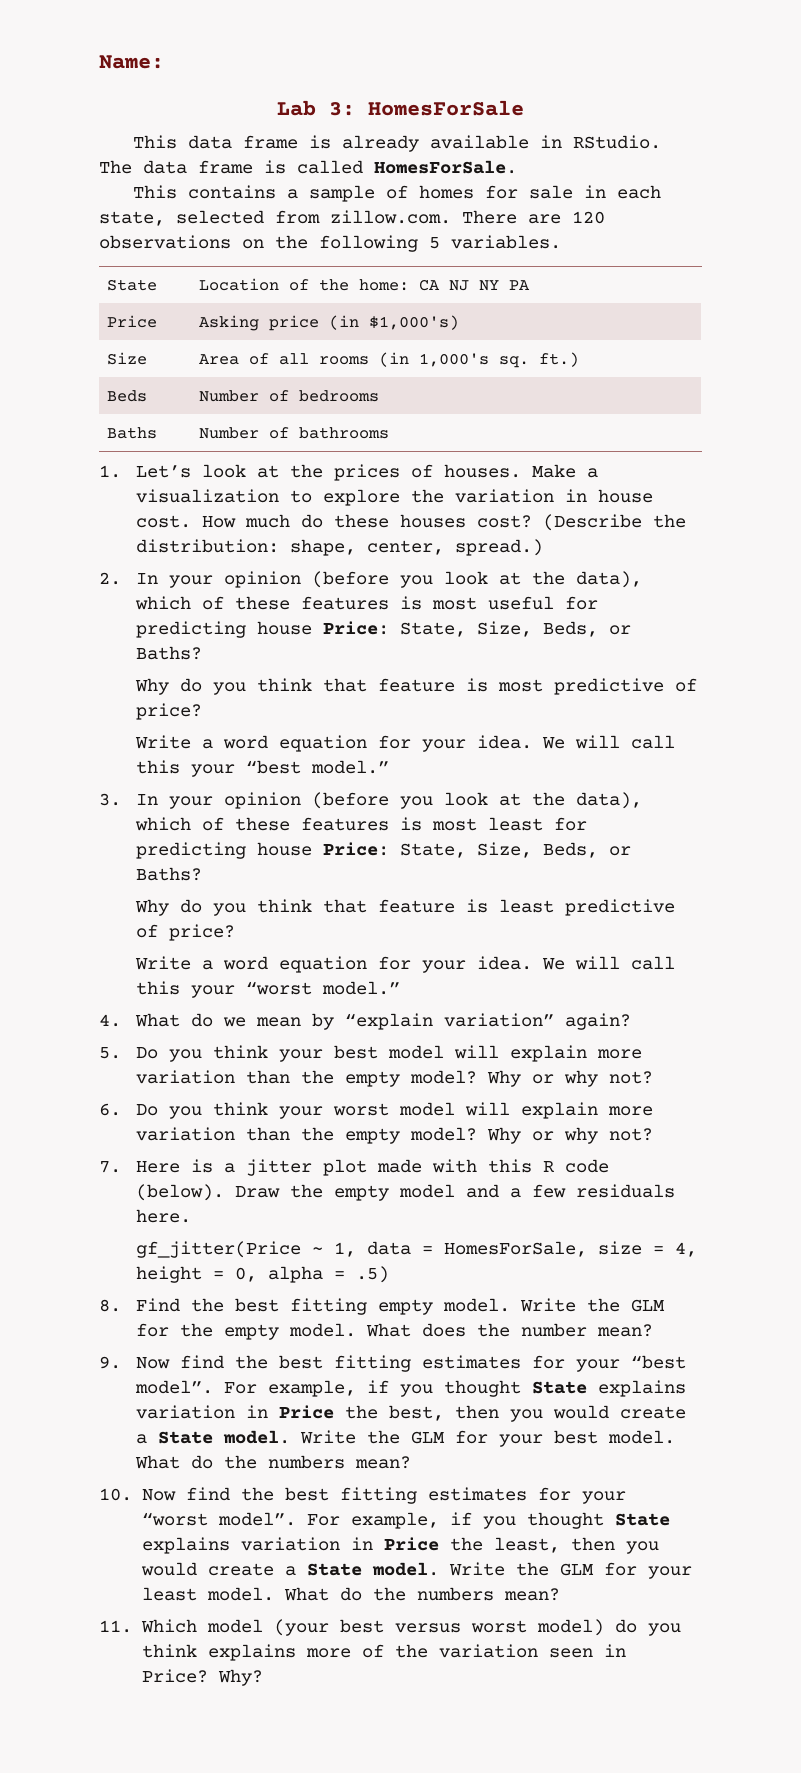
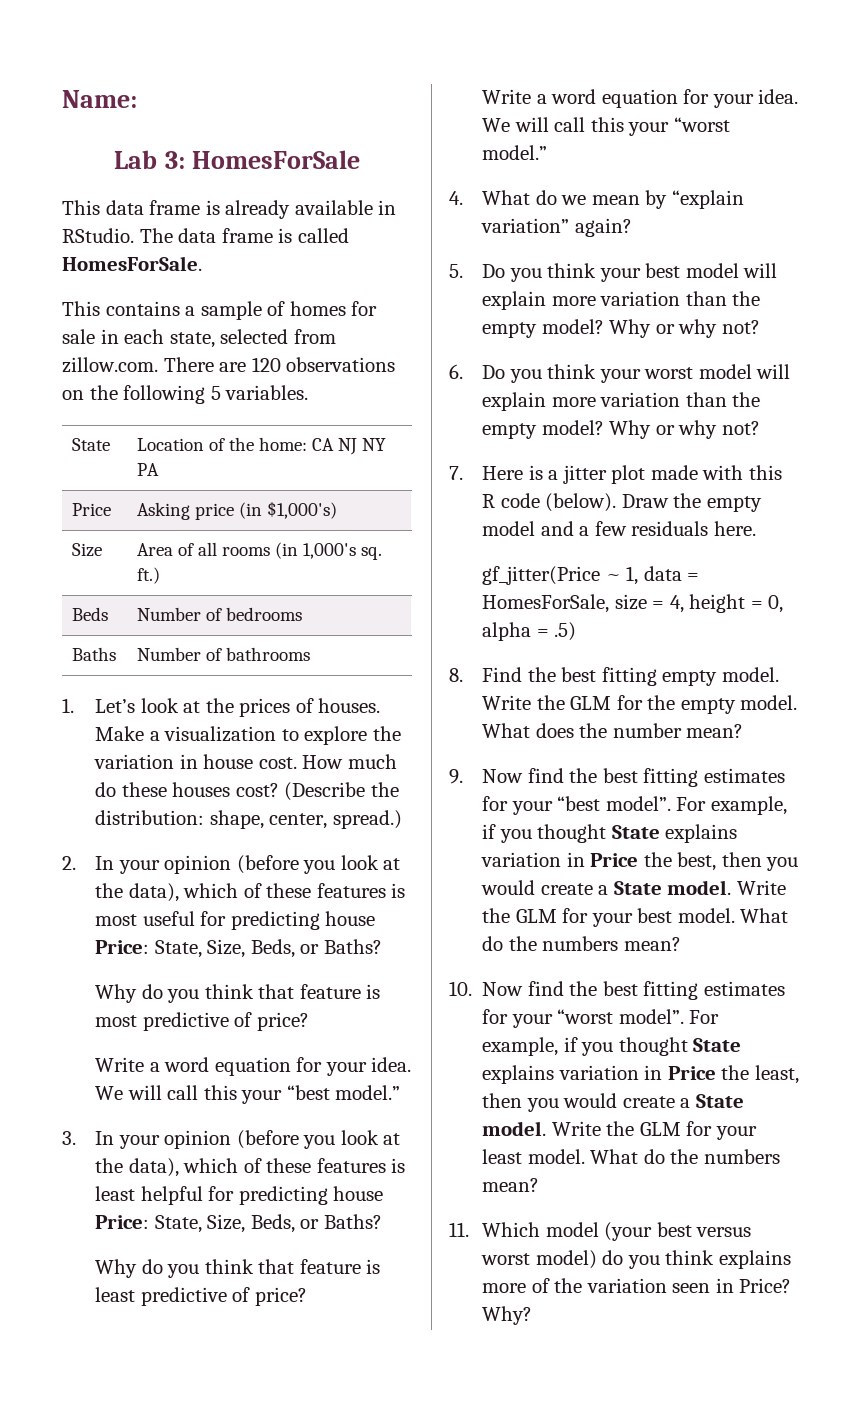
- 3. In your opinion (before you look at the data), which of these features is most least for predicting house Price: State, Size, Beds, or Baths?
+ 3. In your opinion (before you look at the data), which of these features is least helpful for predicting house Price: State, Size, Beds, or Baths?

